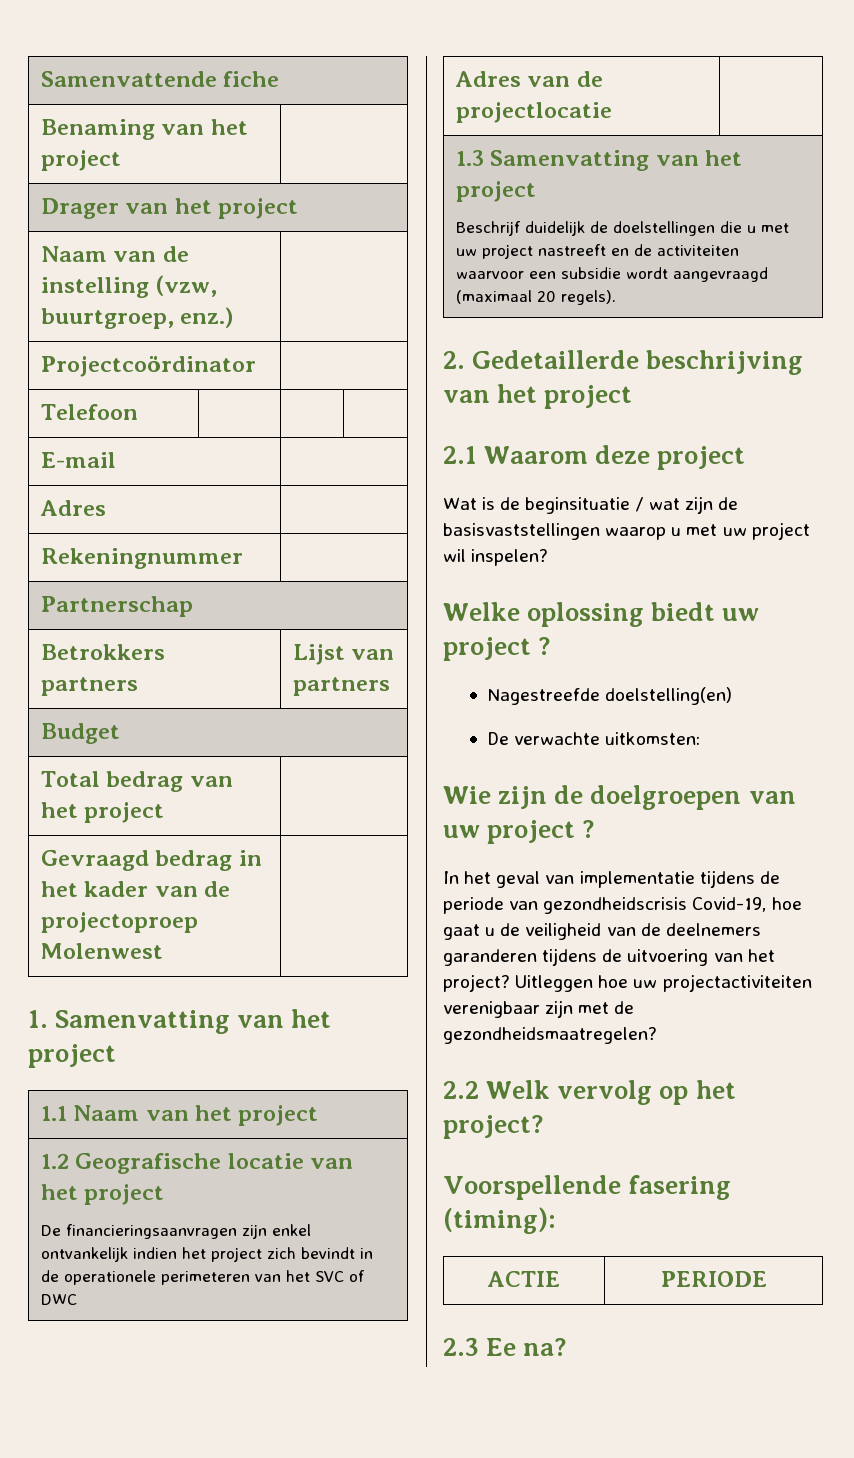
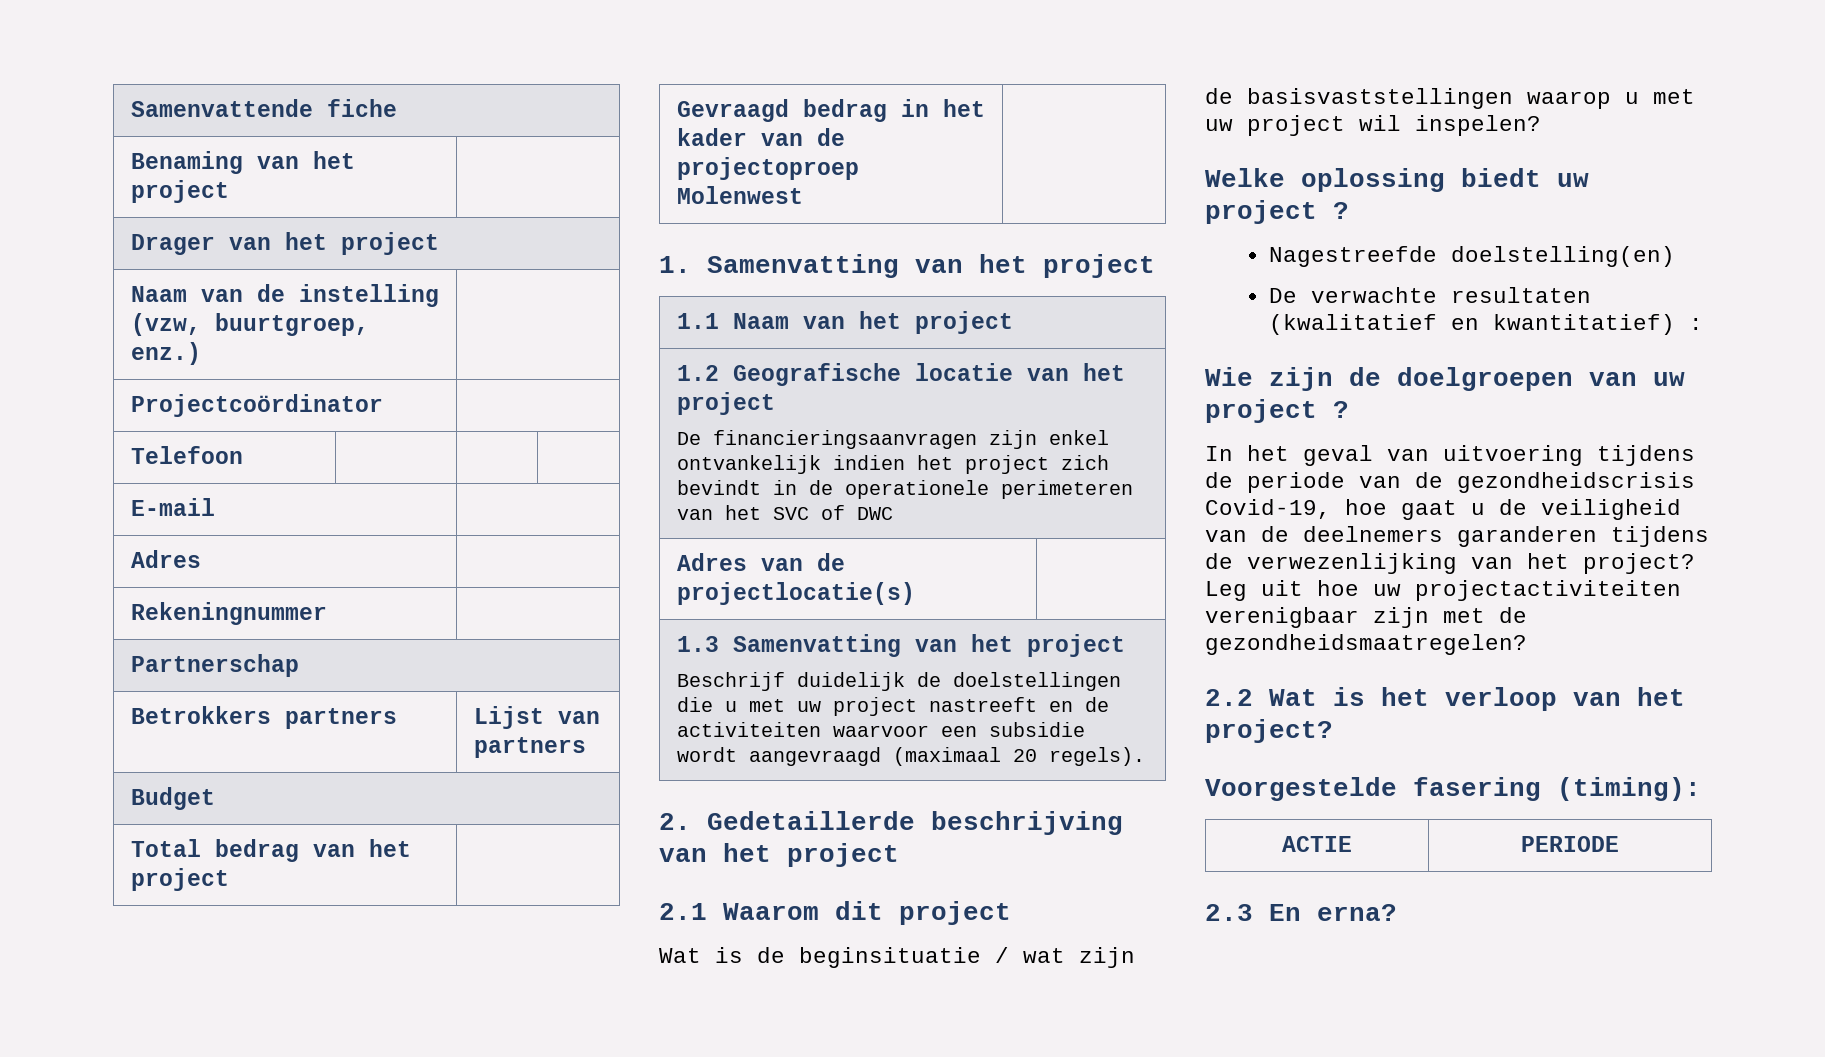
- Adres van de projectlocatie |
+ Adres van de projectlocatie(s) |
- 2.1 Waarom deze project
+ 2.1 Waarom dit project
- De verwachte uitkomsten:
+ De verwachte resultaten (kwalitatief en kwantitatief) :
- In het geval van implementatie tijdens de periode van gezondheidscrisis Covid-19, hoe gaat u de veiligheid van de deelnemers garanderen tijdens de uitvoering van het project? Uitleggen hoe uw projectactiviteiten verenigbaar zijn met de gezondheidsmaatregelen?
+ In het geval van uitvoering tijdens de periode van de gezondheidscrisis Covid-19, hoe gaat u de veiligheid van de deelnemers garanderen tijdens de verwezenlijking van het project? Leg uit hoe uw projectactiviteiten verenigbaar zijn met de gezondheidsmaatregelen?
- 2.2 Welk vervolg op het project?
+ 2.2 Wat is het verloop van het project?
- Voorspellende fasering (timing):
+ Voorgestelde fasering (timing):
- 2.3 Ee na?
+ 2.3 En erna?

